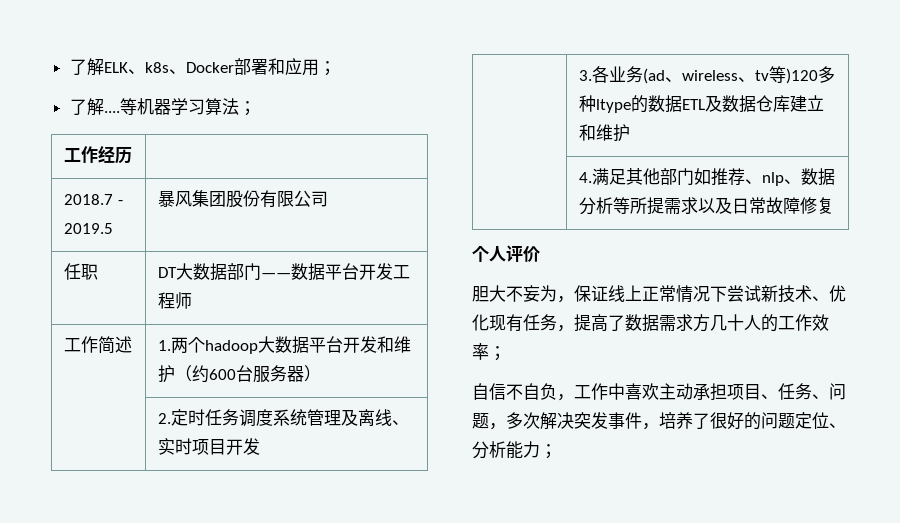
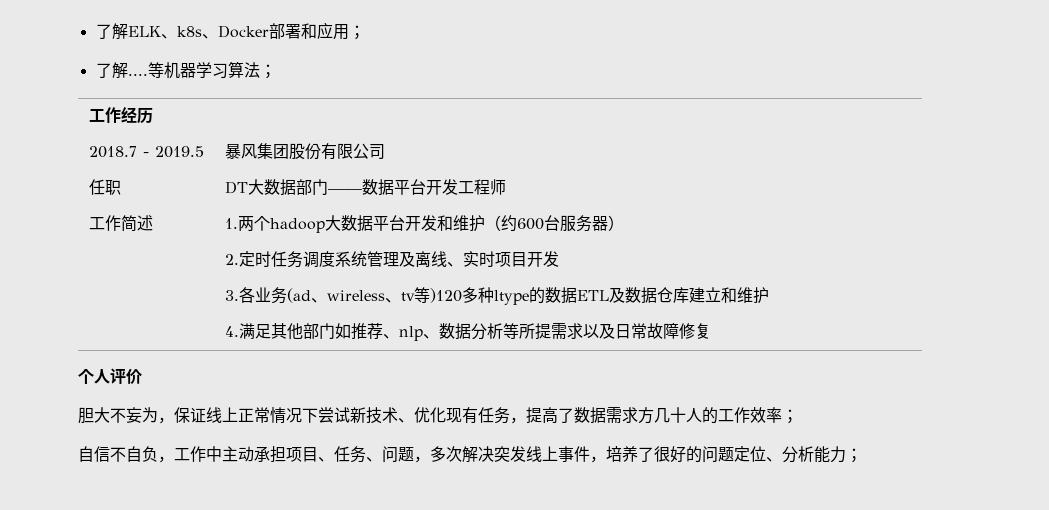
- 自信不自负，工作中喜欢主动承担项目、任务、问题，多次解决突发事件，培养了很好的问题定位、分析能力；
+ 自信不自负，工作中主动承担项目、任务、问题，多次解决突发线上事件，培养了很好的问题定位、分析能力；

